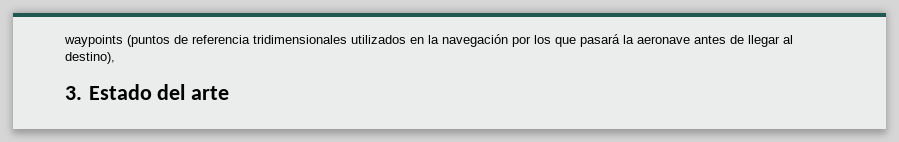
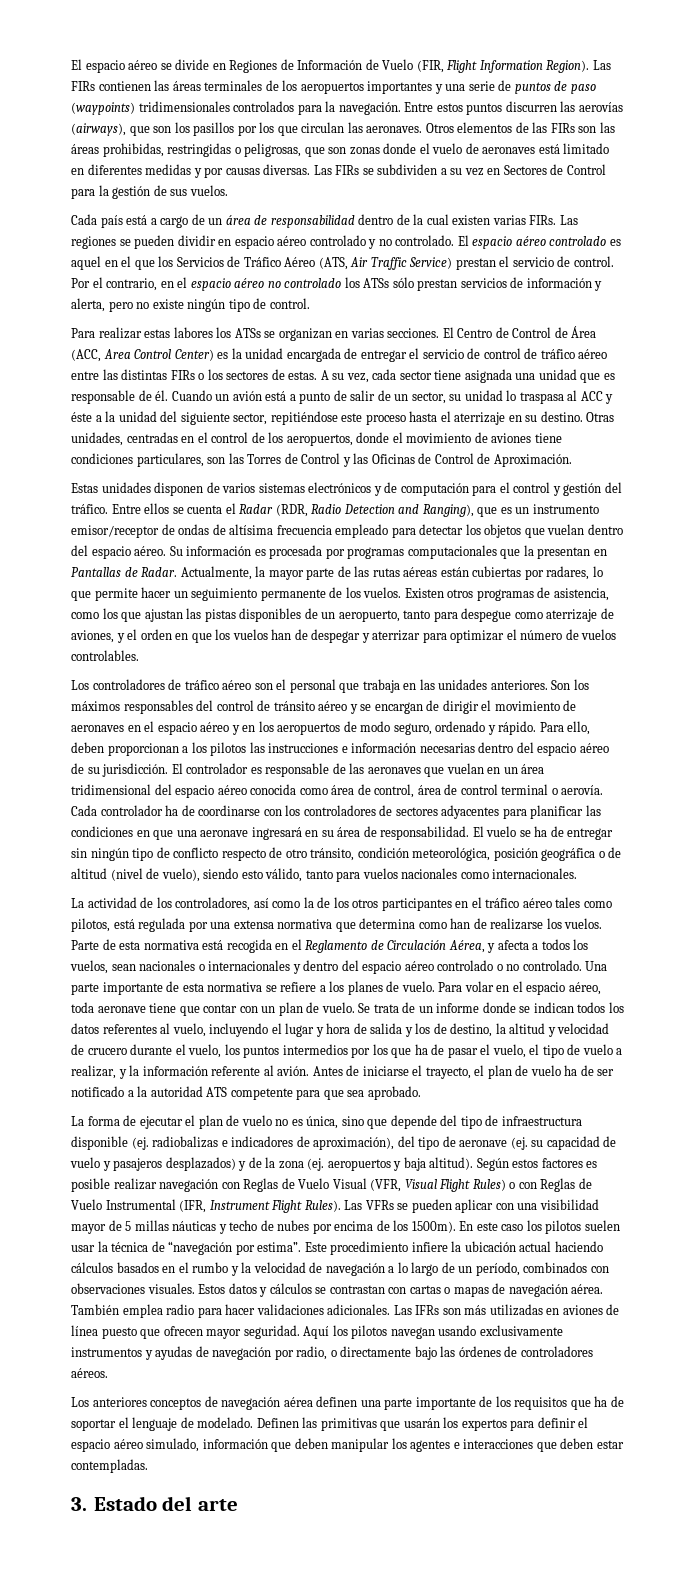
- waypoints (puntos de referencia tridimensionales utilizados en la navegación por los que pasará la aeronave antes de llegar al destino),
+ El espacio aéreo se divide en Regiones de Información de Vuelo (FIR, Flight Information Region). Las FIRs contienen las áreas terminales de los aeropuertos importantes y una serie de puntos de paso (waypoints) tridimensionales controlados para la navegación. Entre estos puntos discurren las aerovías (airways), que son los pasillos por los que circulan las aeronaves. Otros elementos de las FIRs son las áreas prohibidas, restringidas o peligrosas, que son zonas donde el vuelo de aeronaves está limitado en diferentes medidas y por causas diversas. Las FIRs se subdividen a su vez en Sectores de Control para la gestión de sus vuelos.
+ Cada país está a cargo de un área de responsabilidad dentro de la cual existen varias FIRs. Las regiones se pueden dividir en espacio aéreo controlado y no controlado. El espacio aéreo controlado es aquel en el que los Servicios de Tráfico Aéreo (ATS, Air Traffic Service) prestan el servicio de control. Por el contrario, en el espacio aéreo no controlado los ATSs sólo prestan servicios de información y alerta, pero no existe ningún tipo de control.
+ Para realizar estas labores los ATSs se organizan en varias secciones. El Centro de Control de Área (ACC, Area Control Center) es la unidad encargada de entregar el servicio de control de tráfico aéreo entre las distintas FIRs o los sectores de estas. A su vez, cada sector tiene asignada una unidad que es responsable de él. Cuando un avión está a punto de salir de un sector, su unidad lo traspasa al ACC y éste a la unidad del siguiente sector, repitiéndose este proceso hasta el aterrizaje en su destino. Otras unidades, centradas en el control de los aeropuertos, donde el movimiento de aviones tiene condiciones particulares, son las Torres de Control y las Oficinas de Control de Aproximación.
+ Estas unidades disponen de varios sistemas electrónicos y de computación para el control y gestión del tráfico. Entre ellos se cuenta el Radar (RDR, Radio Detection and Ranging), que es un instrumento emisor/receptor de ondas de altísima frecuencia empleado para detectar los objetos que vuelan dentro del espacio aéreo. Su información es procesada por programas computacionales que la presentan en Pantallas de Radar. Actualmente, la mayor parte de las rutas aéreas están cubiertas por radares, lo que permite hacer un seguimiento permanente de los vuelos. Existen otros programas de asistencia, como los que ajustan las pistas disponibles de un aeropuerto, tanto para despegue como aterrizaje de aviones, y el orden en que los vuelos han de despegar y aterrizar para optimizar el número de vuelos controlables.
+ Los controladores de tráfico aéreo son el personal que trabaja en las unidades anteriores. Son los máximos responsables del control de tránsito aéreo y se encargan de dirigir el movimiento de aeronaves en el espacio aéreo y en los aeropuertos de modo seguro, ordenado y rápido. Para ello, deben proporcionan a los pilotos las instrucciones e información necesarias dentro del espacio aéreo de su jurisdicción. El controlador es responsable de las aeronaves que vuelan en un área tridimensional del espacio aéreo conocida como área de control, área de control terminal o aerovía. Cada controlador ha de coordinarse con los controladores de sectores adyacentes para planificar las condiciones en que una aeronave ingresará en su área de responsabilidad. El vuelo se ha de entregar sin ningún tipo de conflicto respecto de otro tránsito, condición meteorológica, posición geográfica o de altitud (nivel de vuelo), siendo esto válido, tanto para vuelos nacionales como internacionales.
+ La actividad de los controladores, así como la de los otros participantes en el tráfico aéreo tales como pilotos, está regulada por una extensa normativa que determina como han de realizarse los vuelos. Parte de esta normativa está recogida en el Reglamento de Circulación Aérea, y afecta a todos los vuelos, sean nacionales o internacionales y dentro del espacio aéreo controlado o no controlado. Una parte importante de esta normativa se refiere a los planes de vuelo. Para volar en el espacio aéreo, toda aeronave tiene que contar con un plan de vuelo. Se trata de un informe donde se indican todos los datos referentes al vuelo, incluyendo el lugar y hora de salida y los de destino, la altitud y velocidad de crucero durante el vuelo, los puntos intermedios por los que ha de pasar el vuelo, el tipo de vuelo a realizar, y la información referente al avión. Antes de iniciarse el trayecto, el plan de vuelo ha de ser notificado a la autoridad ATS competente para que sea aprobado.
+ La forma de ejecutar el plan de vuelo no es única, sino que depende del tipo de infraestructura disponible (ej. radiobalizas e indicadores de aproximación), del tipo de aeronave (ej. su capacidad de vuelo y pasajeros desplazados) y de la zona (ej. aeropuertos y baja altitud). Según estos factores es posible realizar navegación con Reglas de Vuelo Visual (VFR, Visual Flight Rules) o con Reglas de Vuelo Instrumental (IFR, Instrument Flight Rules). Las VFRs se pueden aplicar con una visibilidad mayor de 5 millas náuticas y techo de nubes por encima de los 1500m). En este caso los pilotos suelen usar la técnica de “navegación por estima”. Este procedimiento infiere la ubicación actual haciendo cálculos basados en el rumbo y la velocidad de navegación a lo largo de un período, combinados con observaciones visuales. Estos datos y cálculos se contrastan con cartas o mapas de navegación aérea. También emplea radio para hacer validaciones adicionales. Las IFRs son más utilizadas en aviones de línea puesto que ofrecen mayor seguridad. Aquí los pilotos navegan usando exclusivamente instrumentos y ayudas de navegación por radio, o directamente bajo las órdenes de controladores aéreos.
+ Los anteriores conceptos de navegación aérea definen una parte importante de los requisitos que ha de soportar el lenguaje de modelado. Definen las primitivas que usarán los expertos para definir el espacio aéreo simulado, información que deben manipular los agentes e interacciones que deben estar contempladas.

